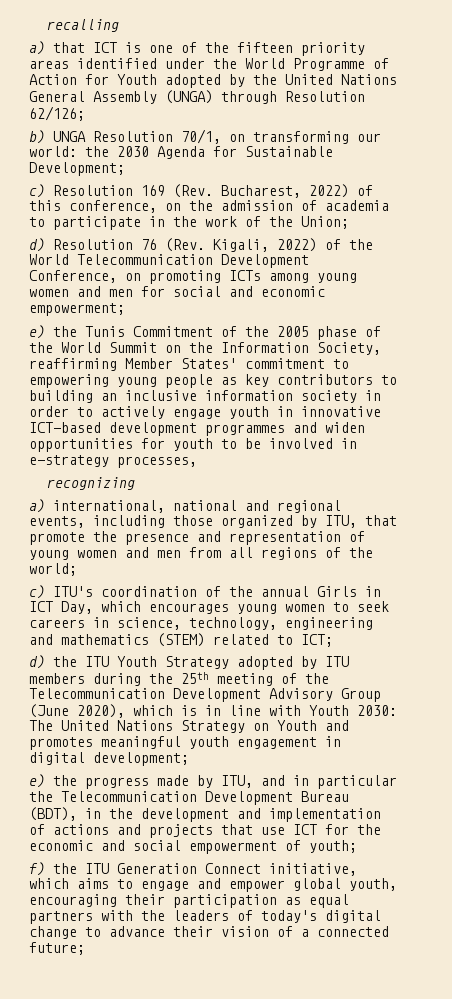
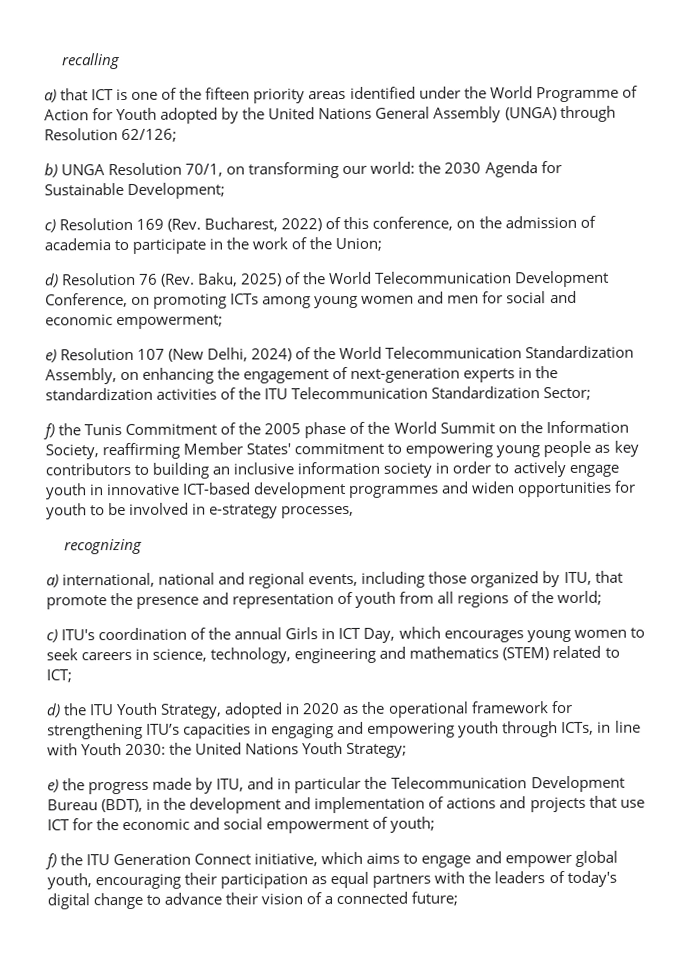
- d) Resolution 76 (Rev. Kigali, 2022) of the World Telecommunication Development Conference, on promoting ICTs among young women and men for social and economic empowerment;
+ d) Resolution 76 (Rev. Baku, 2025) of the World Telecommunication Development Conference, on promoting ICTs among young women and men for social and economic empowerment;
- e) the Tunis Commitment of the 2005 phase of the World Summit on the Information Society, reaffirming Member States' commitment to empowering young people as key contributors to building an inclusive information society in order to actively engage youth in innovative ICT-based development programmes and widen opportunities for youth to be involved in e-strategy processes,
+ e) Resolution 107 (New Delhi, 2024) of the World Telecommunication Standardization Assembly, on enhancing the engagement of next-generation experts in the standardization activities of the ITU Telecommunication Standardization Sector;
+ f) the Tunis Commitment of the 2005 phase of the World Summit on the Information Society, reaffirming Member States' commitment to empowering young people as key contributors to building an inclusive information society in order to actively engage youth in innovative ICT-based development programmes and widen opportunities for youth to be involved in e-strategy processes,
- a) international, national and regional events, including those organized by ITU, that promote the presence and representation of young women and men from all regions of the world;
+ a) international, national and regional events, including those organized by ITU, that promote the presence and representation of youth from all regions of the world;
- d) the ITU Youth Strategy adopted by ITU members during the 25th meeting of the Telecommunication Development Advisory Group (June 2020), which is in line with Youth 2030: The United Nations Strategy on Youth and promotes meaningful youth engagement in digital development;
+ d) the ITU Youth Strategy, adopted in 2020 as the operational framework for strengthening ITU’s capacities in engaging and empowering youth through ICTs, in line with Youth 2030: the United Nations Youth Strategy;

